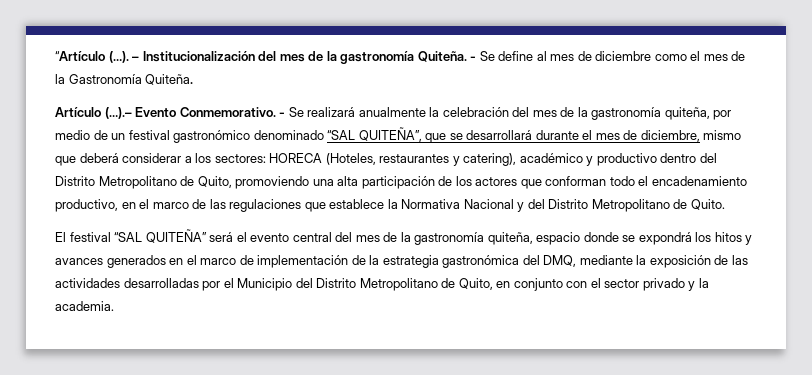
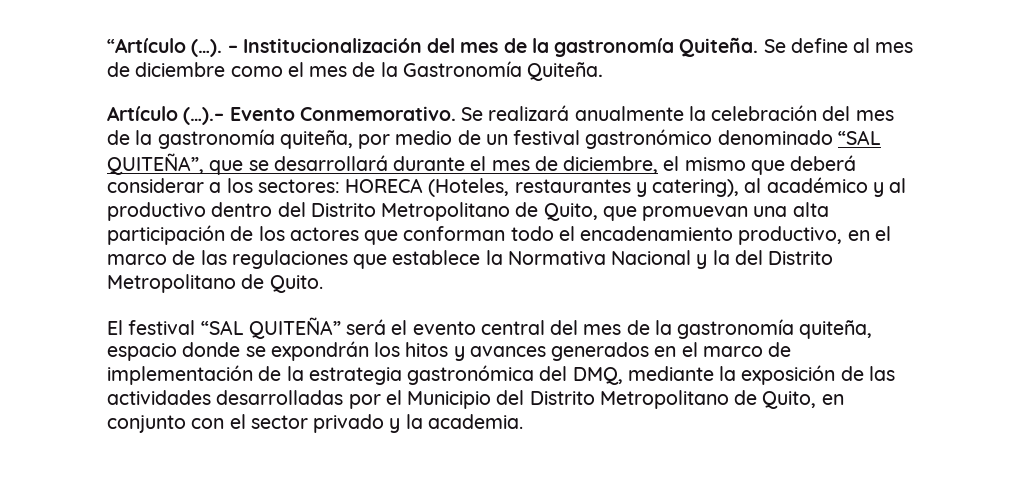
- - Se define al mes de diciembre como el mes de la Gastronomía Quiteña.
+ Se define al mes de diciembre como el mes de la Gastronomía Quiteña.
- - Se realizará anualmente la celebración del mes de la gastronomía quiteña, por medio de un festival gastronómico denominado “SAL QUITEÑA”, que se desarrollará durante el mes de diciembre, mismo que deberá considerar a los sectores:
+ Se realizará anualmente la celebración del mes de la gastronomía quiteña, por medio de un festival gastronómico denominado “SAL QUITEÑA”, que se desarrollará durante el mes de diciembre, el mismo que deberá considerar a los sectores:
- HORECA (Hoteles, restaurantes y catering), académico y productivo dentro del Distrito Metropolitano de Quito, promoviendo una alta participación de los actores que conforman todo el encadenamiento productivo, en el marco de las regulaciones que establece la Normativa Nacional y del Distrito Metropolitano de Quito.
+ HORECA (Hoteles, restaurantes y catering), al académico y al productivo dentro del Distrito Metropolitano de Quito, que promuevan una alta participación de los actores que conforman todo el encadenamiento productivo, en el marco de las regulaciones que establece la Normativa Nacional y la del Distrito Metropolitano de Quito.
- El festival “SAL QUITEÑA” será el evento central del mes de la gastronomía quiteña, espacio donde se expondrá los hitos y avances generados en el marco de implementación de la estrategia gastronómica del DMQ, mediante la exposición de las actividades desarrolladas por el Municipio del Distrito Metropolitano de Quito, en conjunto con el sector privado y la academia.
+ El festival “SAL QUITEÑA” será el evento central del mes de la gastronomía quiteña, espacio donde se expondrán los hitos y avances generados en el marco de implementación de la estrategia gastronómica del DMQ, mediante la exposición de las actividades desarrolladas por el Municipio del Distrito Metropolitano de Quito, en conjunto con el sector privado y la academia.

